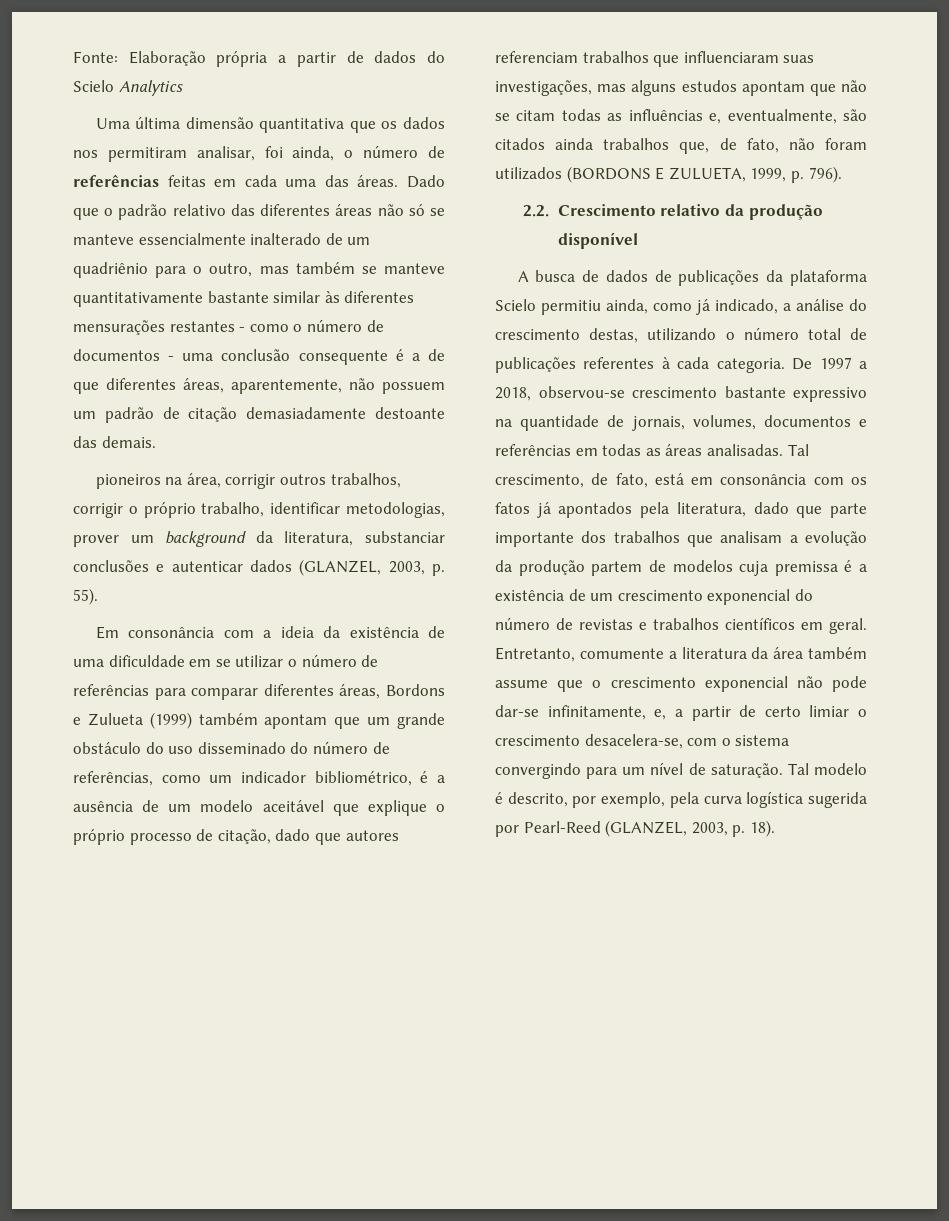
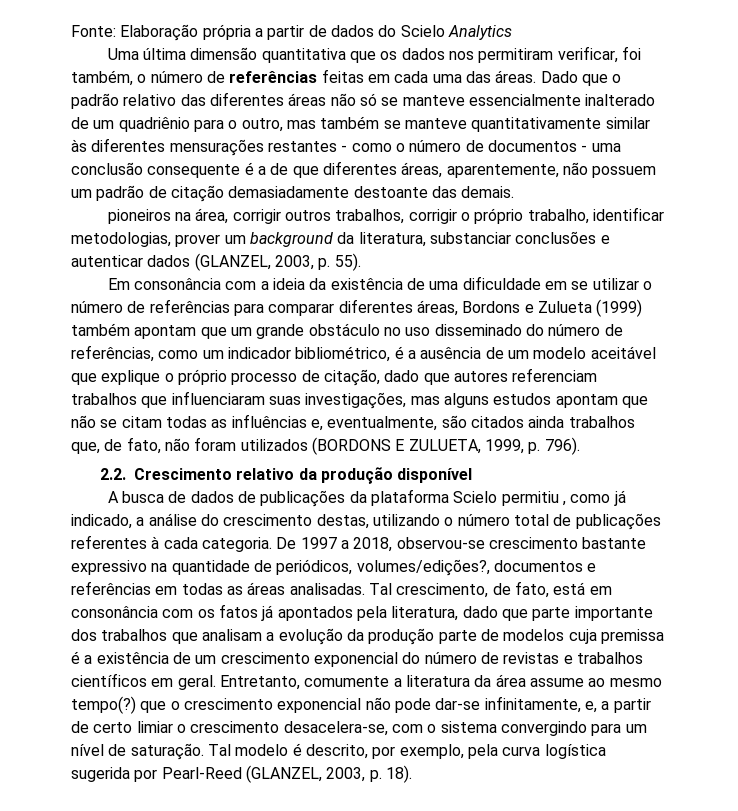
- Uma última dimensão quantitativa que os dados nos permitiram analisar, foi ainda, o número de referências feitas em cada uma das áreas.
+ Uma última dimensão quantitativa que os dados nos permitiram verificar, foi também, o número de referências feitas em cada uma das áreas.
- Dado que o padrão relativo das diferentes áreas não só se manteve essencialmente inalterado de um quadriênio para o outro, mas também se manteve quantitativamente bastante similar às diferentes mensurações restantes - como o número de documentos - uma conclusão consequente é a de que diferentes áreas, aparentemente, não possuem um padrão de citação demasiadamente destoante das demais.
+ Dado que o padrão relativo das diferentes áreas não só se manteve essencialmente inalterado de um quadriênio para o outro, mas também se manteve quantitativamente similar às diferentes mensurações restantes - como o número de documentos - uma conclusão consequente é a de que diferentes áreas, aparentemente, não possuem um padrão de citação demasiadamente destoante das demais.
- Em consonância com a ideia da existência de uma dificuldade em se utilizar o número de referências para comparar diferentes áreas, Bordons e Zulueta (1999) também apontam que um grande obstáculo do uso disseminado do número de referências, como um indicador bibliométrico, é a ausência de um modelo aceitável que explique o próprio processo de citação, dado que autores referenciam trabalhos que influenciaram suas investigações, mas alguns estudos apontam que não se citam todas as influências e, eventualmente, são citados ainda trabalhos que, de fato, não foram utilizados (BORDONS E ZULUETA, 1999, p. 796).
+ Em consonância com a ideia da existência de uma dificuldade em se utilizar o número de referências para comparar diferentes áreas, Bordons e Zulueta (1999) também apontam que um grande obstáculo no uso disseminado do número de referências, como um indicador bibliométrico, é a ausência de um modelo aceitável que explique o próprio processo de citação, dado que autores referenciam trabalhos que influenciaram suas investigações, mas alguns estudos apontam que não se citam todas as influências e, eventualmente, são citados ainda trabalhos que, de fato, não foram utilizados (BORDONS E ZULUETA, 1999, p. 796).
- A busca de dados de publicações da plataforma Scielo permitiu ainda, como já indicado, a análise do crescimento destas, utilizando o número total de publicações referentes à cada categoria.
+ A busca de dados de publicações da plataforma Scielo permitiu , como já indicado, a análise do crescimento destas, utilizando o número total de publicações referentes à cada categoria.
- De 1997 a 2018, observou-se crescimento bastante expressivo na quantidade de jornais, volumes, documentos e referências em todas as áreas analisadas.
+ De 1997 a 2018, observou-se crescimento bastante expressivo na quantidade de periódicos, volumes/edições?, documentos e referências em todas as áreas analisadas.
- Tal crescimento, de fato, está em consonância com os fatos já apontados pela literatura, dado que parte importante dos trabalhos que analisam a evolução da produção partem de modelos cuja premissa é a existência de um crescimento exponencial do número de revistas e trabalhos científicos em geral.
+ Tal crescimento, de fato, está em consonância com os fatos já apontados pela literatura, dado que parte importante dos trabalhos que analisam a evolução da produção parte de modelos cuja premissa é a existência de um crescimento exponencial do número de revistas e trabalhos científicos em geral.
- Entretanto, comumente a literatura da área também assume que o crescimento exponencial não pode dar-se infinitamente, e, a partir de certo limiar o crescimento desacelera-se, com o sistema convergindo para um nível de saturação.
+ Entretanto, comumente a literatura da área assume ao mesmo tempo(?) que o crescimento exponencial não pode dar-se infinitamente, e, a partir de certo limiar o crescimento desacelera-se, com o sistema convergindo para um nível de saturação.

